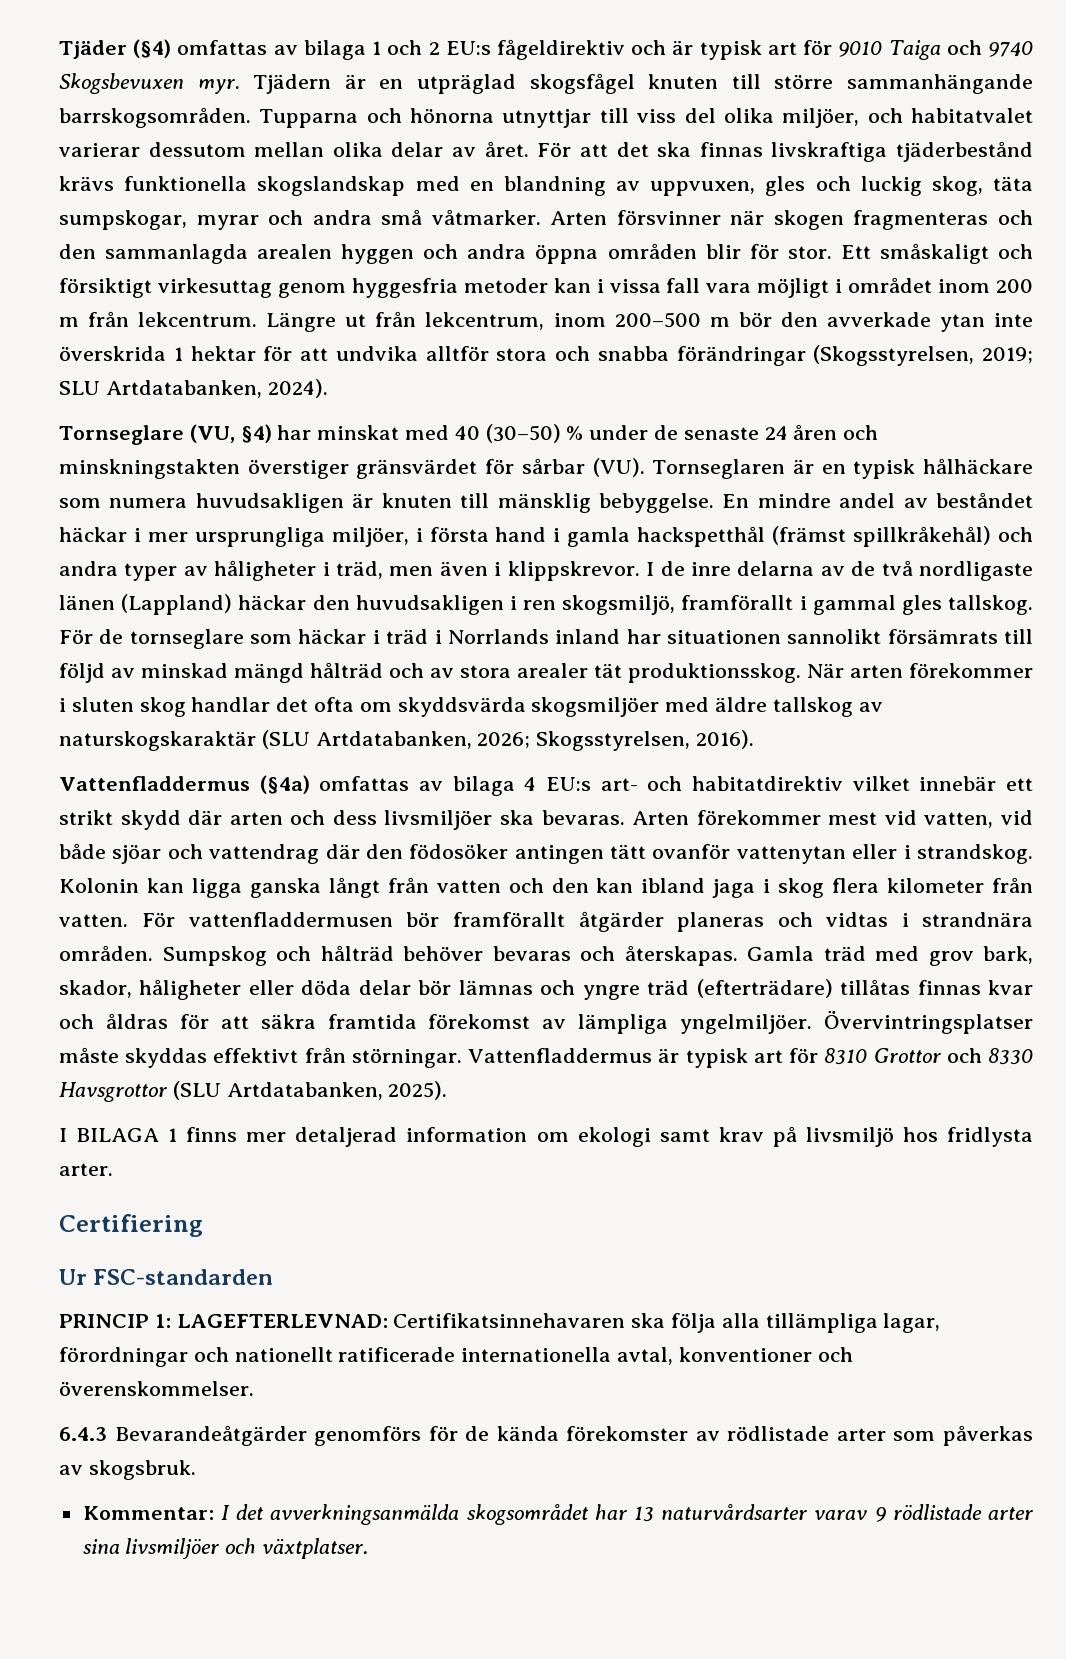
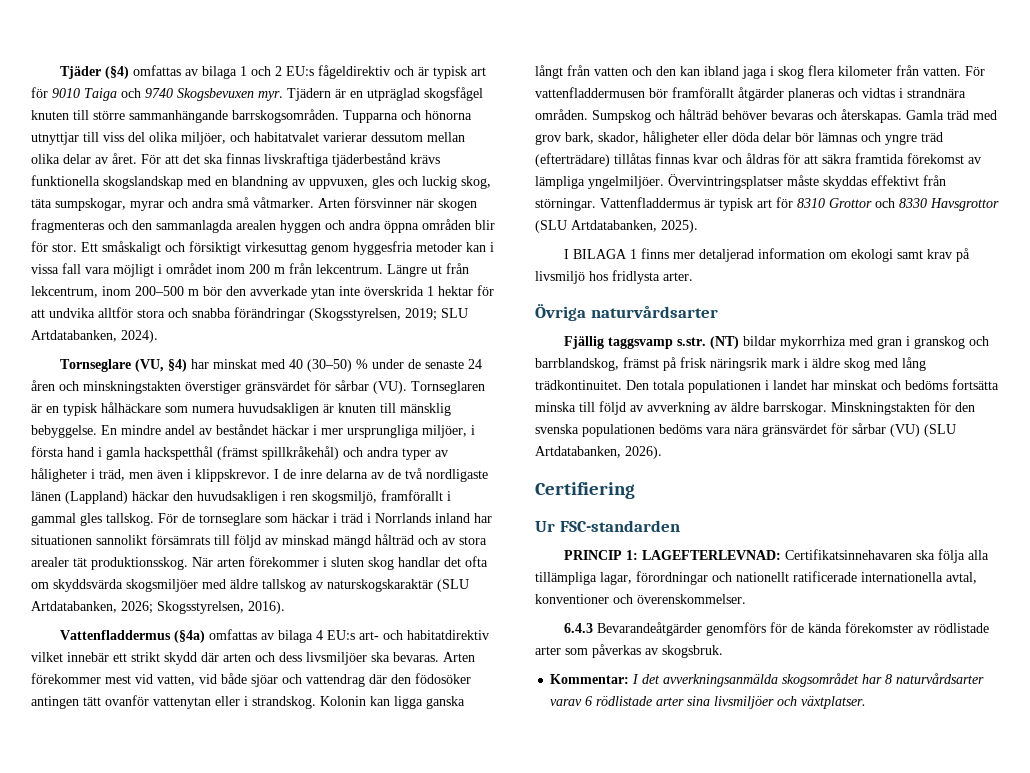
+ Övriga naturvårdsarter
+ Fjällig taggsvamp s.str. (NT) bildar mykorrhiza med gran i granskog och barrblandskog, främst på frisk näringsrik mark i äldre skog med lång trädkontinuitet. Den totala populationen i landet har minskat och bedöms fortsätta minska till följd av avverkning av äldre barrskogar. Minskningstakten för den svenska populationen bedöms vara nära gränsvärdet för sårbar (VU) (SLU Artdatabanken, 2026).
- Kommentar: I det avverkningsanmälda skogsområdet har 13 naturvårdsarter varav 9 rödlistade arter sina livsmiljöer och växtplatser.
+ Kommentar: I det avverkningsanmälda skogsområdet har 8 naturvårdsarter varav 6 rödlistade arter sina livsmiljöer och växtplatser.

